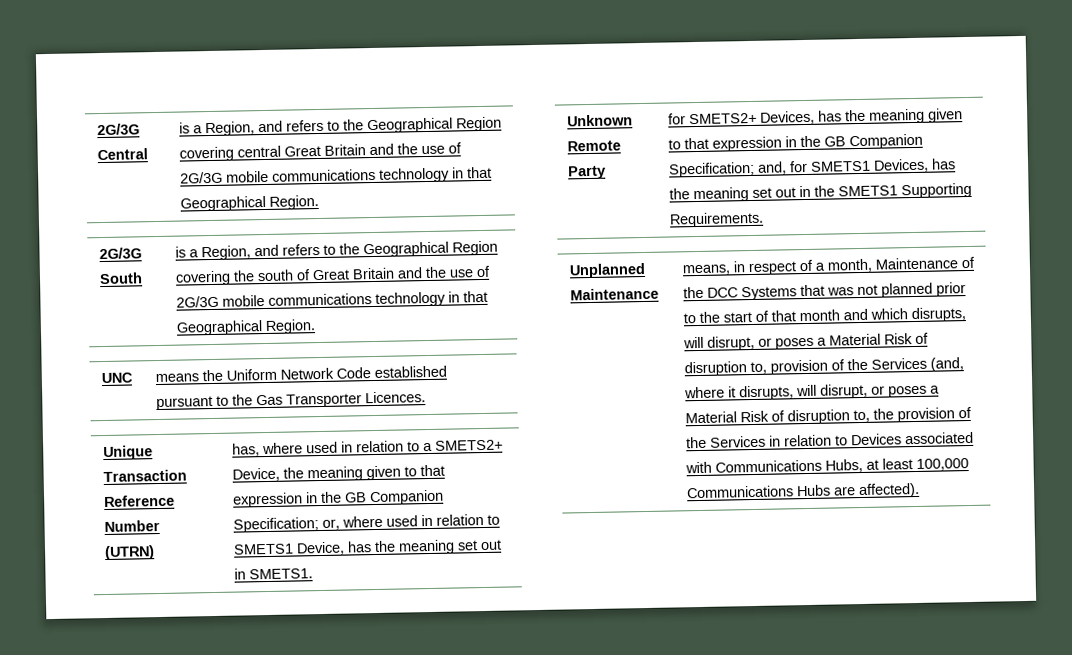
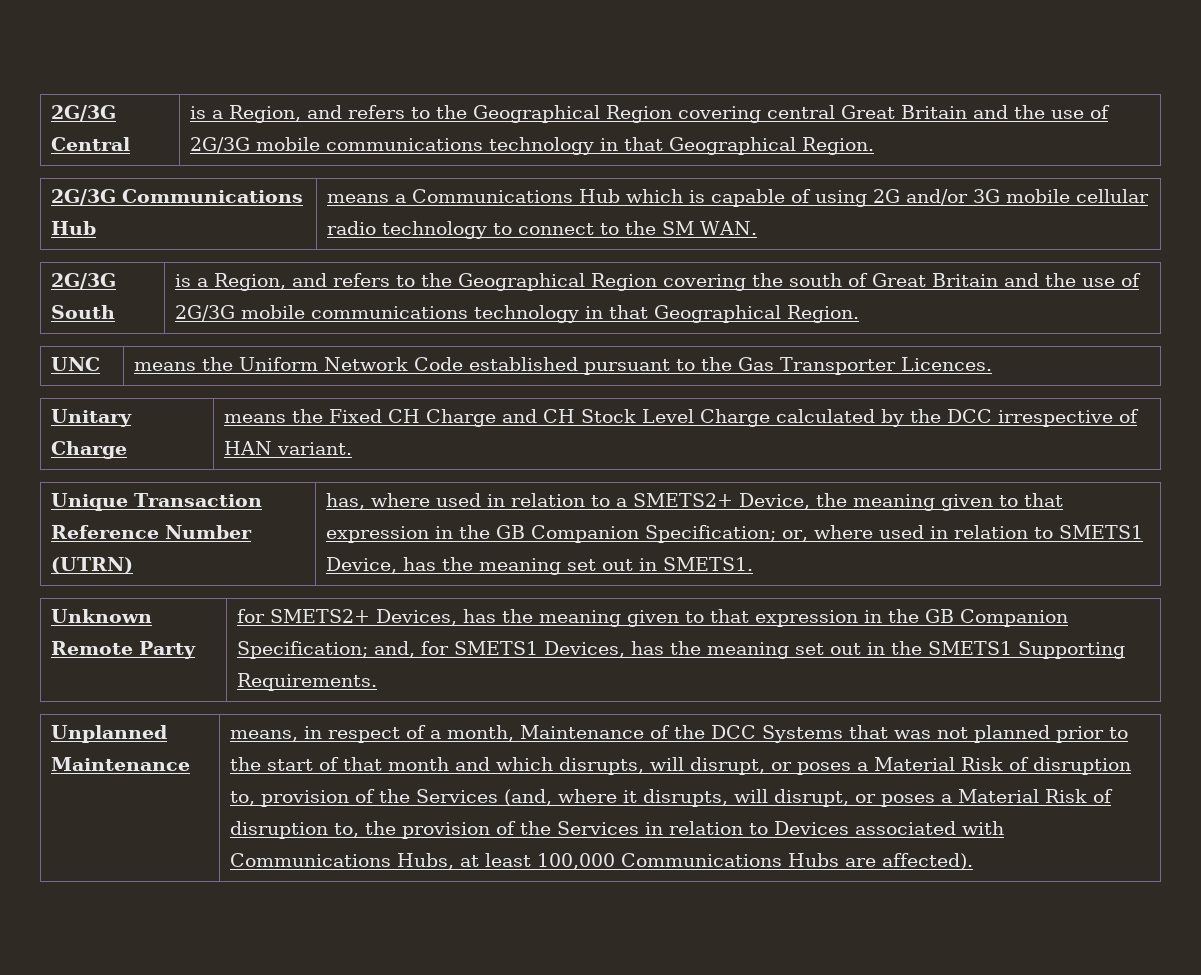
+ 2G/3G Communications Hub | means a Communications Hub which is capable of using 2G and/or 3G mobile cellular radio technology to connect to the SM WAN.
+ Unitary Charge | means the Fixed CH Charge and CH Stock Level Charge calculated by the DCC irrespective of HAN variant.

